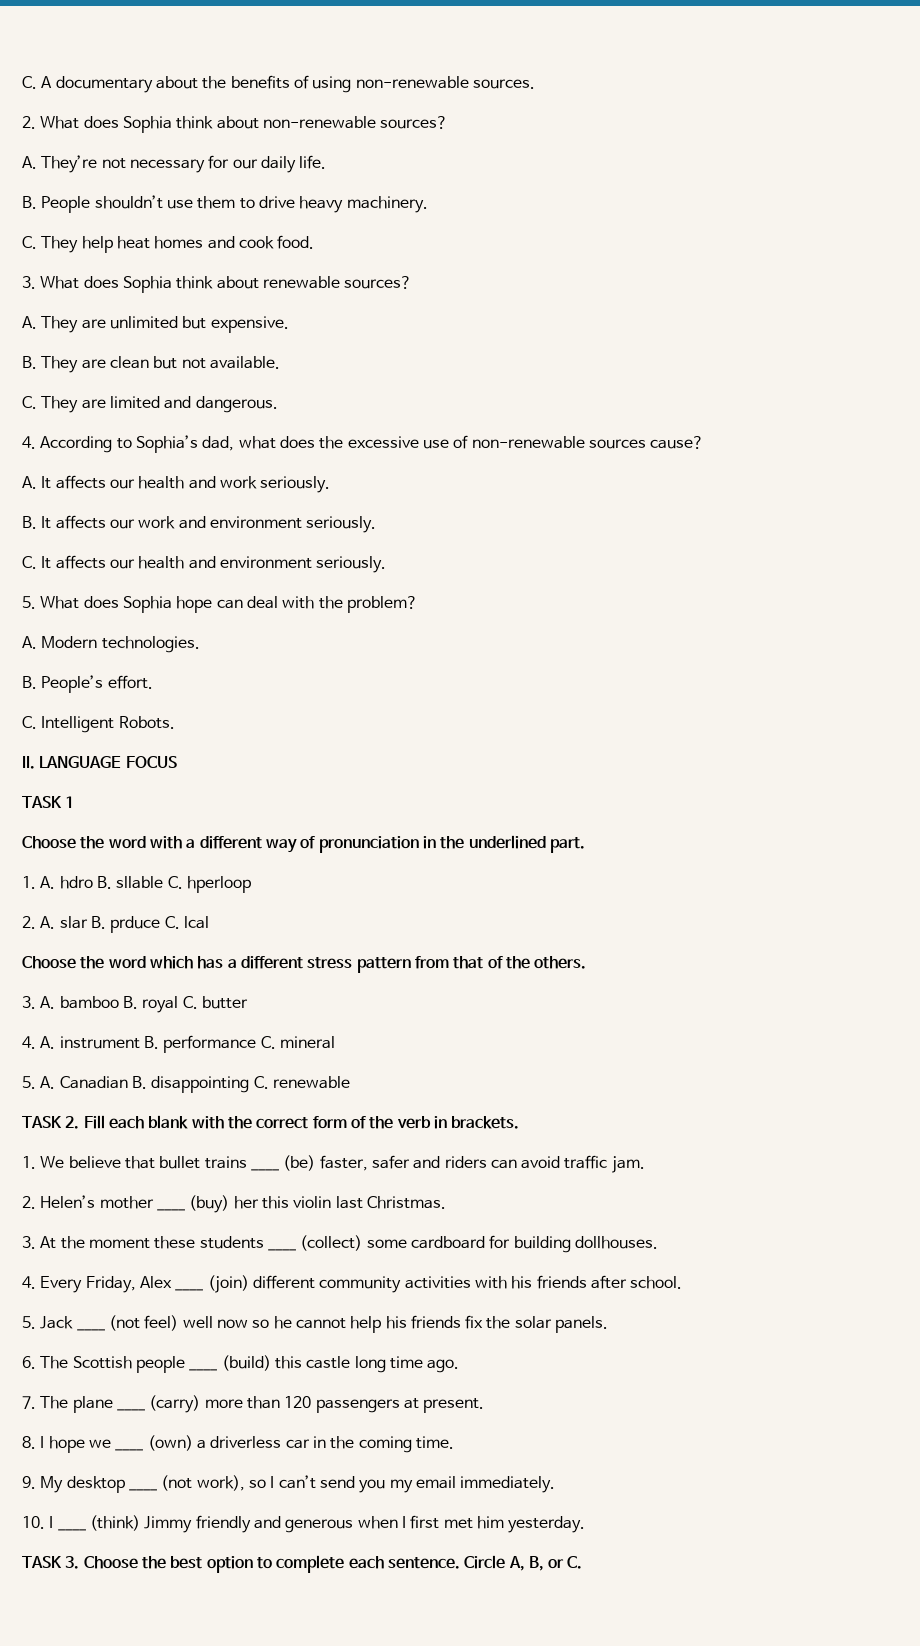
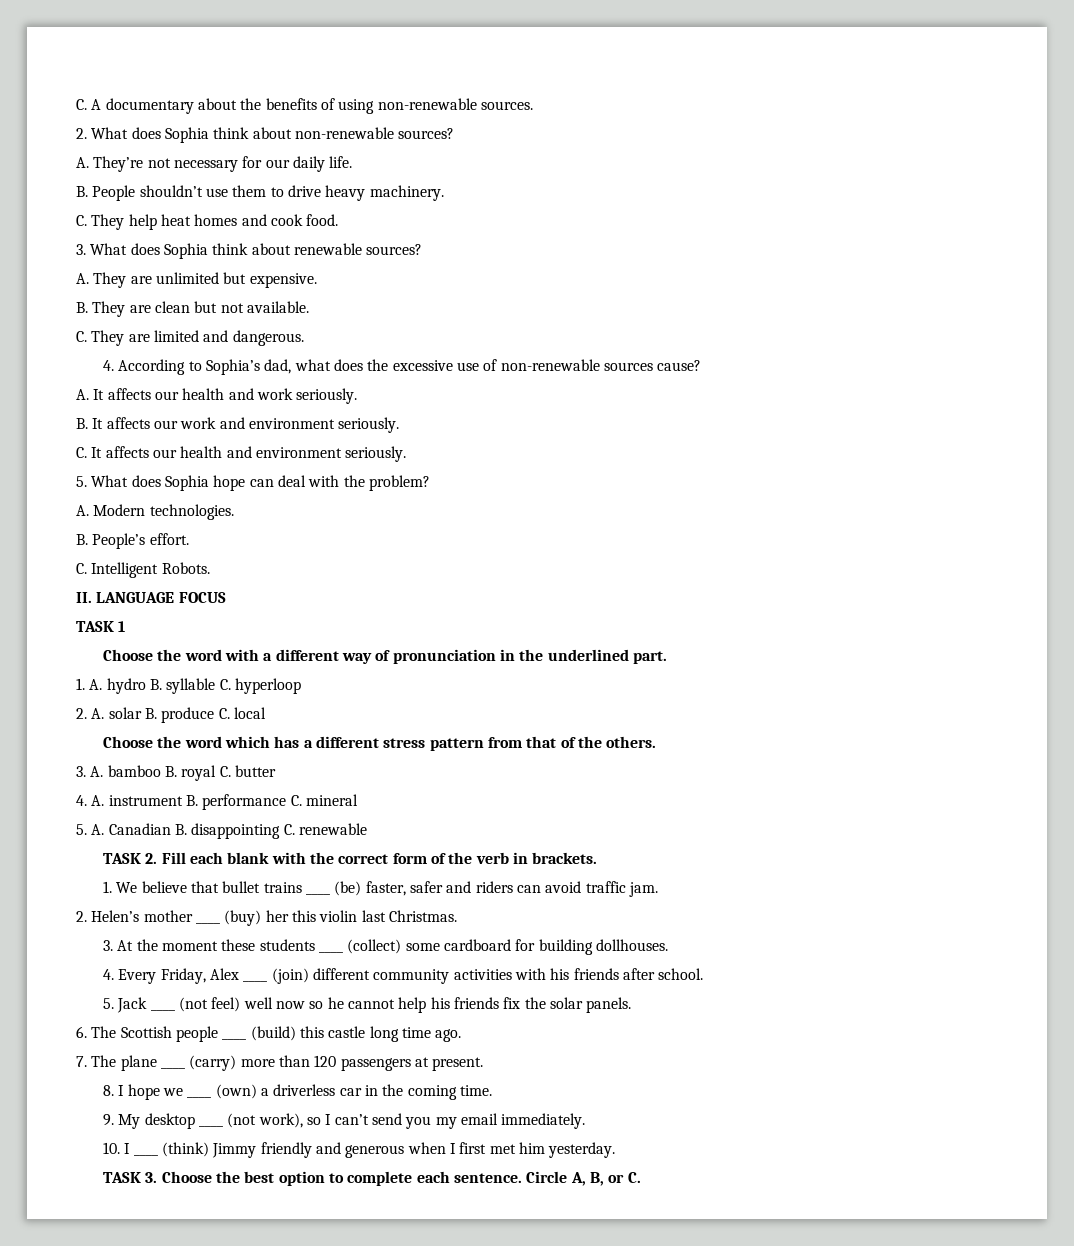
- 1. A. hdro B. sllable C. hperloop
- 2. A. slar B. prduce C. lcal
+ 1. A. hydro B. syllable C. hyperloop
+ 2. A. solar B. produce C. local

